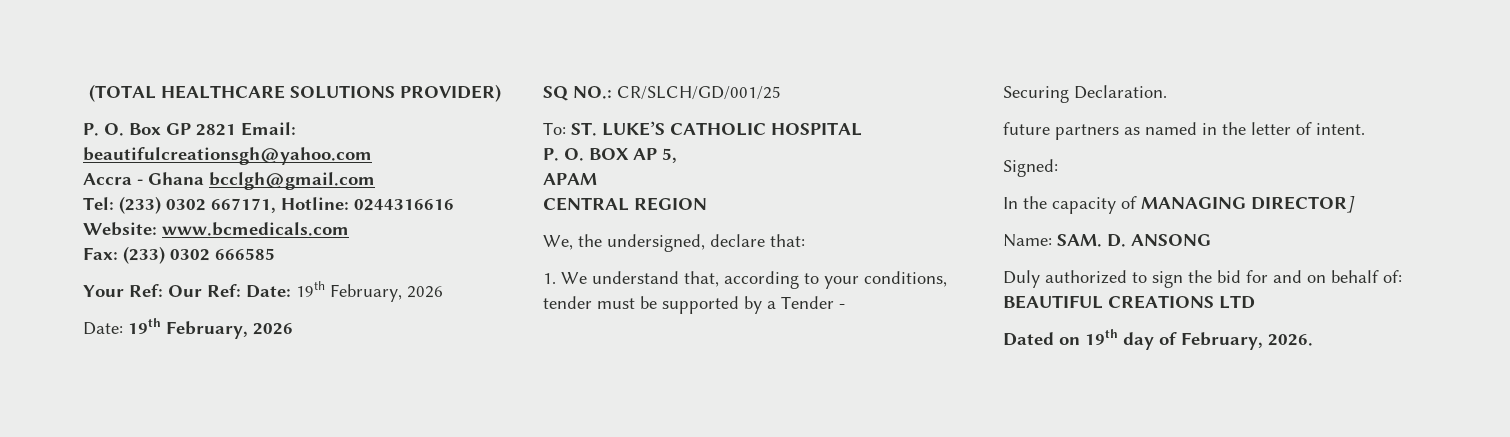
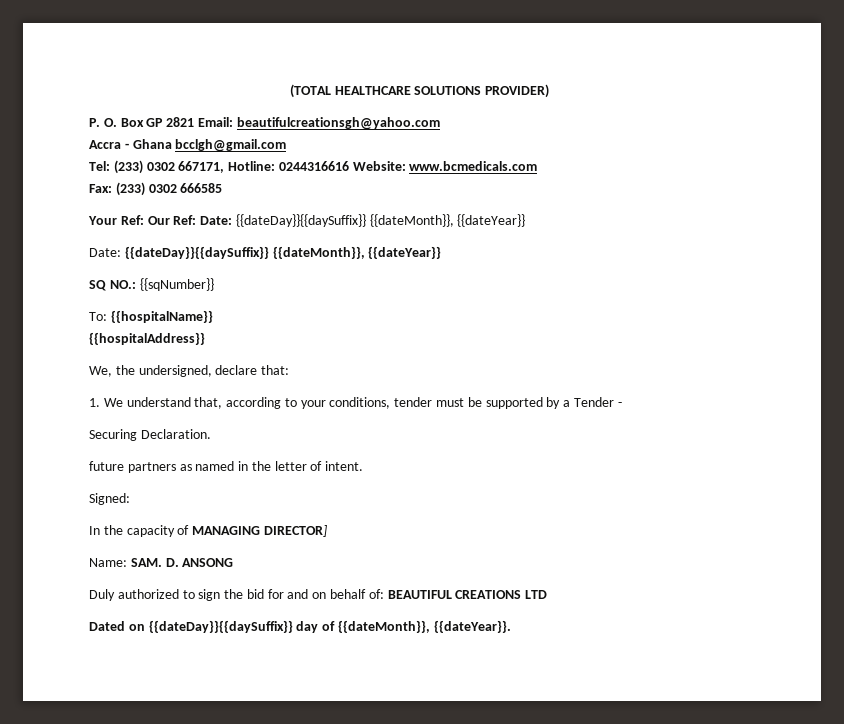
- Your Ref: Our Ref: Date: 19th February, 2026
- Date: 19th February, 2026
+ Your Ref: Our Ref: Date: {{dateDay}}{{daySuffix}} {{dateMonth}}, {{dateYear}}
+ Date: {{dateDay}}{{daySuffix}} {{dateMonth}}, {{dateYear}}
- SQ NO.: CR/SLCH/GD/001/25
+ SQ NO.: {{sqNumber}}
- To: ST. LUKE’S CATHOLIC HOSPITAL
- P. O. BOX AP 5,
- APAM
- CENTRAL REGION
+ To: {{hospitalName}}
+ {{hospitalAddress}}
- Dated on 19th day of February, 2026.
+ Dated on {{dateDay}}{{daySuffix}} day of {{dateMonth}}, {{dateYear}}.

